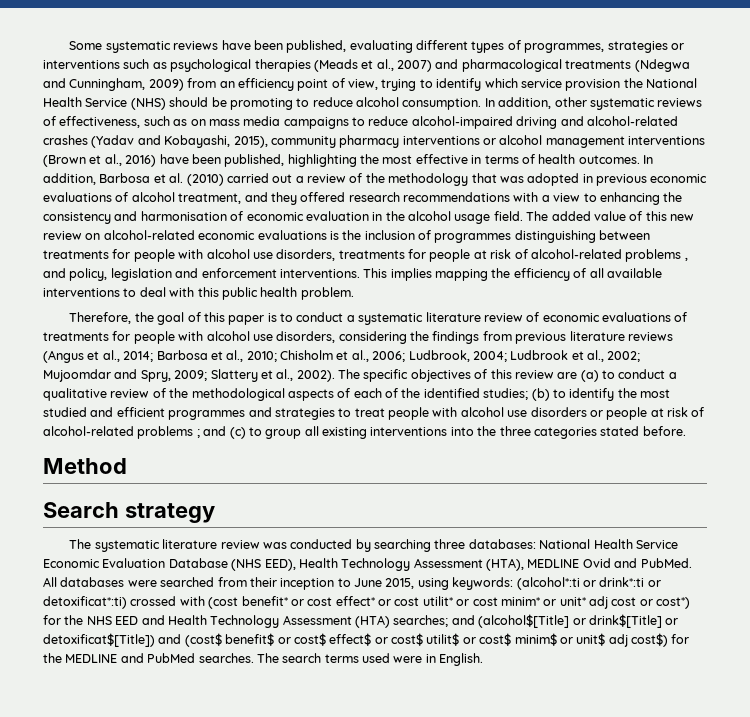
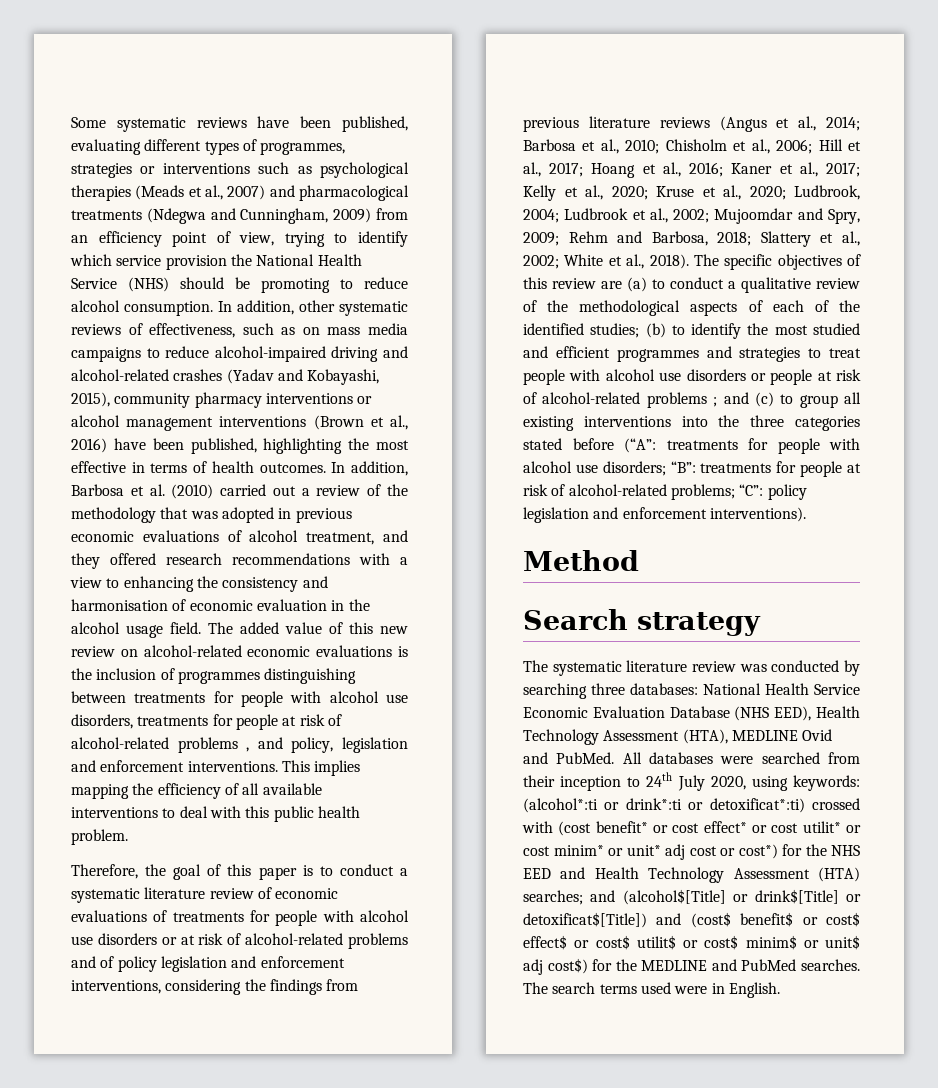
- Therefore, the goal of this paper is to conduct a systematic literature review of economic evaluations of treatments for people with alcohol use disorders, considering the findings from previous literature reviews (Angus et al., 2014; Barbosa et al., 2010; Chisholm et al., 2006; Ludbrook, 2004; Ludbrook et al., 2002; Mujoomdar and Spry, 2009; Slattery et al., 2002).
+ Therefore, the goal of this paper is to conduct a systematic literature review of economic evaluations of treatments for people with alcohol use disorders or at risk of alcohol-related problems and of policy legislation and enforcement interventions, considering the findings from previous literature reviews (Angus et al., 2014; Barbosa et al., 2010; Chisholm et al., 2006; Hill et al., 2017; Hoang et al., 2016; Kaner et al., 2017; Kelly et al., 2020; Kruse et al., 2020; Ludbrook, 2004; Ludbrook et al., 2002; Mujoomdar and Spry, 2009; Rehm and Barbosa, 2018; Slattery et al., 2002; White et al., 2018).
- and (c) to group all existing interventions into the three categories stated before.
+ and (c) to group all existing interventions into the three categories stated before (“A”: treatments for people with alcohol use disorders; “B”: treatments for people at risk of alcohol-related problems; “C”: policy legislation and enforcement interventions).
- All databases were searched from their inception to June 2015, using keywords:
+ All databases were searched from their inception to 24th July 2020, using keywords:

